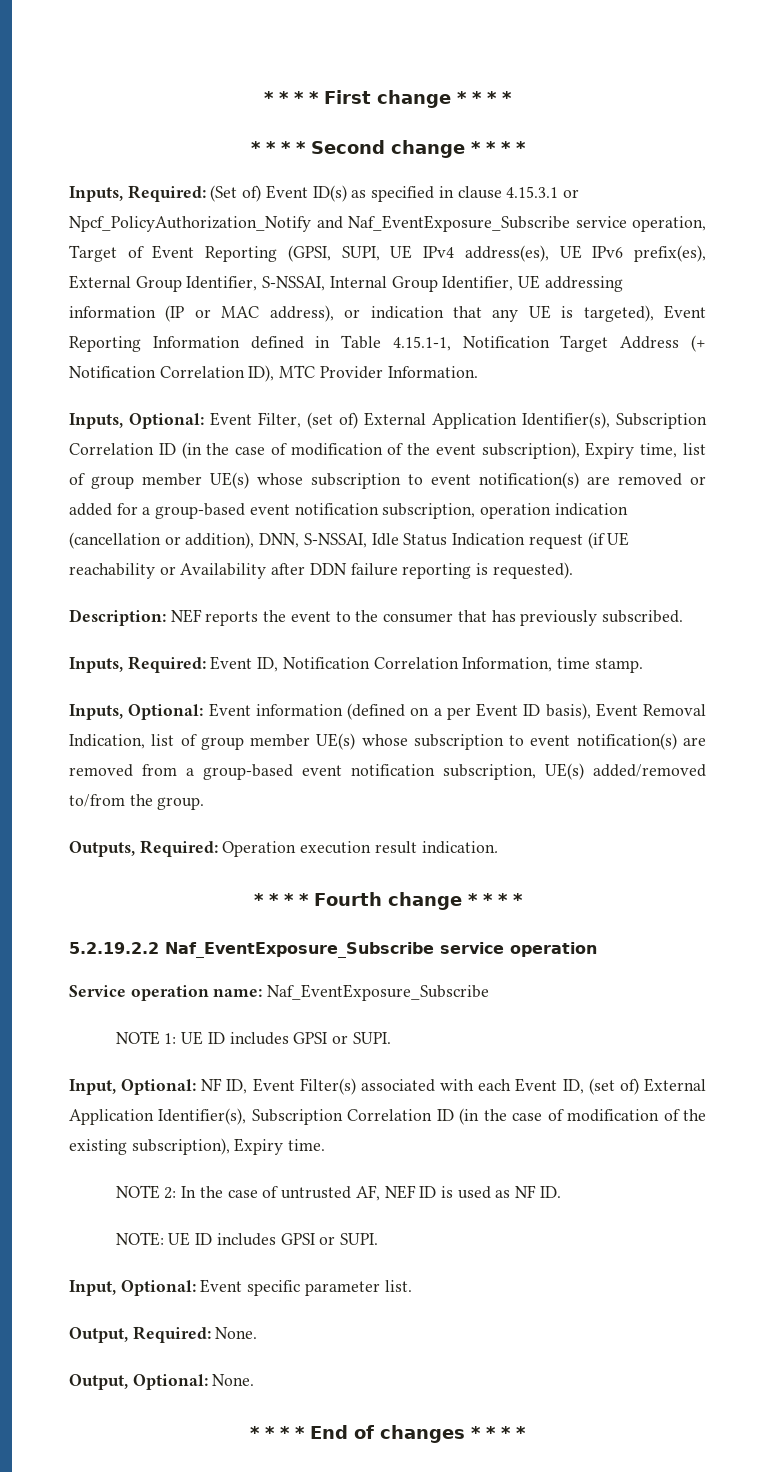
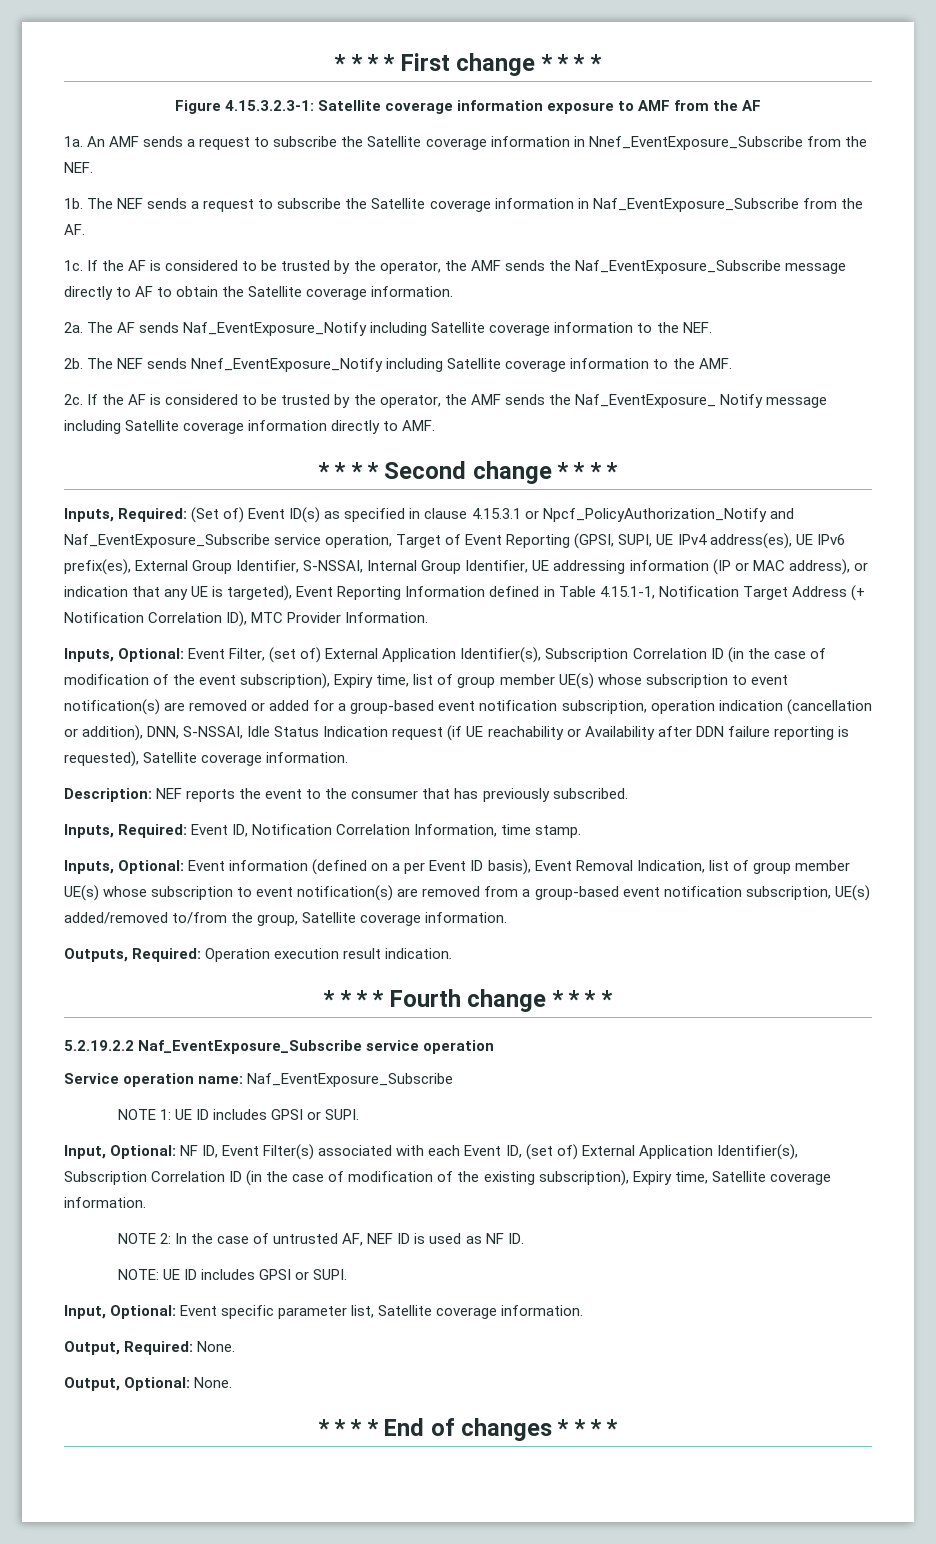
+ Figure 4.15.3.2.3-1: Satellite coverage information exposure to AMF from the AF
+ 1a. An AMF sends a request to subscribe the Satellite coverage information in Nnef_EventExposure_Subscribe from the NEF.
+ 1b. The NEF sends a request to subscribe the Satellite coverage information in Naf_EventExposure_Subscribe from the AF.
+ 1c. If the AF is considered to be trusted by the operator, the AMF sends the Naf_EventExposure_Subscribe message directly to AF to obtain the Satellite coverage information.
+ 2a. The AF sends Naf_EventExposure_Notify including Satellite coverage information to the NEF.
+ 2b. The NEF sends Nnef_EventExposure_Notify including Satellite coverage information to the AMF.
+ 2c. If the AF is considered to be trusted by the operator, the AMF sends the Naf_EventExposure_ Notify message including Satellite coverage information directly to AMF.
- Event Filter, (set of) External Application Identifier(s), Subscription Correlation ID (in the case of modification of the event subscription), Expiry time, list of group member UE(s) whose subscription to event notification(s) are removed or added for a group-based event notification subscription, operation indication (cancellation or addition), DNN, S-NSSAI, Idle Status Indication request (if UE reachability or Availability after DDN failure reporting is requested).
+ Event Filter, (set of) External Application Identifier(s), Subscription Correlation ID (in the case of modification of the event subscription), Expiry time, list of group member UE(s) whose subscription to event notification(s) are removed or added for a group-based event notification subscription, operation indication (cancellation or addition), DNN, S-NSSAI, Idle Status Indication request (if UE reachability or Availability after DDN failure reporting is requested), Satellite coverage information.
- Inputs, Optional: Event information (defined on a per Event ID basis), Event Removal Indication, list of group member UE(s) whose subscription to event notification(s) are removed from a group-based event notification subscription, UE(s) added/removed to/from the group.
+ Inputs, Optional: Event information (defined on a per Event ID basis), Event Removal Indication, list of group member UE(s) whose subscription to event notification(s) are removed from a group-based event notification subscription, UE(s) added/removed to/from the group, Satellite coverage information.
- Input, Optional: NF ID, Event Filter(s) associated with each Event ID, (set of) External Application Identifier(s), Subscription Correlation ID (in the case of modification of the existing subscription), Expiry time.
+ Input, Optional: NF ID, Event Filter(s) associated with each Event ID, (set of) External Application Identifier(s), Subscription Correlation ID (in the case of modification of the existing subscription), Expiry time, Satellite coverage information.
- Input, Optional: Event specific parameter list.
+ Input, Optional: Event specific parameter list, Satellite coverage information.

